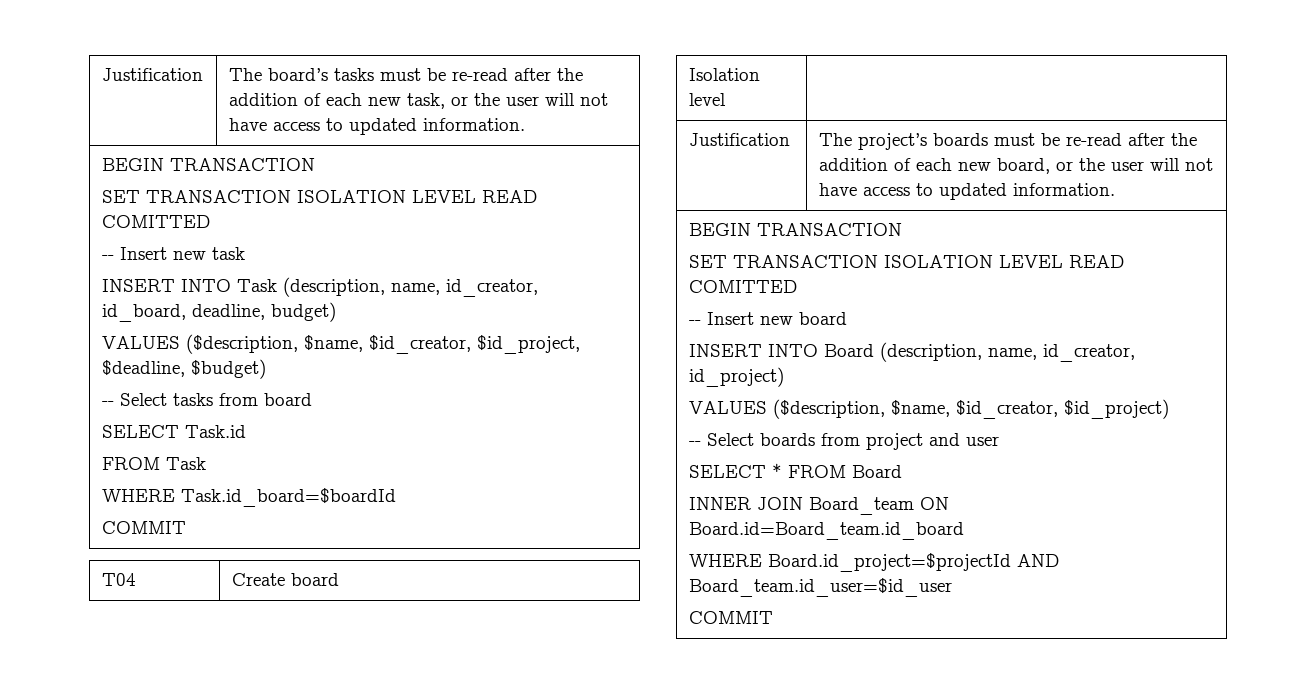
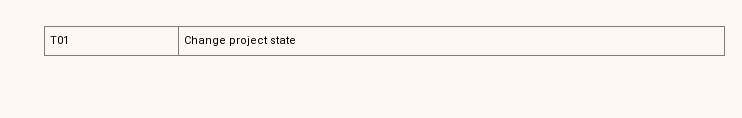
- Justification | The board’s tasks must be re-read after the addition of each new task, or the user will not have access to updated information.
- BEGIN TRANSACTION
- SET TRANSACTION ISOLATION LEVEL READ COMITTED
- -- Insert new task
- INSERT INTO Task (description, name, id_creator, id_board, deadline, budget)
- VALUES ($description, $name, $id_creator, $id_project, $deadline, $budget)
- -- Select tasks from board
- SELECT Task.id
- FROM Task
- WHERE Task.id_board=$boardId
- COMMIT
- T04 | Create board
- Isolation level |
- Justification | The project’s boards must be re-read after the addition of each new board, or the user will not have access to updated information.
- BEGIN TRANSACTION
- SET TRANSACTION ISOLATION LEVEL READ COMITTED
- -- Insert new board
- INSERT INTO Board (description, name, id_creator, id_project)
- VALUES ($description, $name, $id_creator, $id_project)
- -- Select boards from project and user
- SELECT * FROM Board
- INNER JOIN Board_team ON Board.id=Board_team.id_board
- WHERE Board.id_project=$projectId AND Board_team.id_user=$id_user
- COMMIT
+ T01 | Change project state

